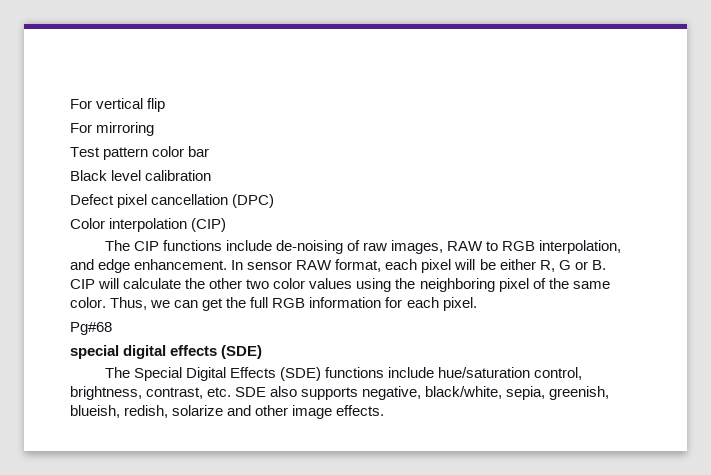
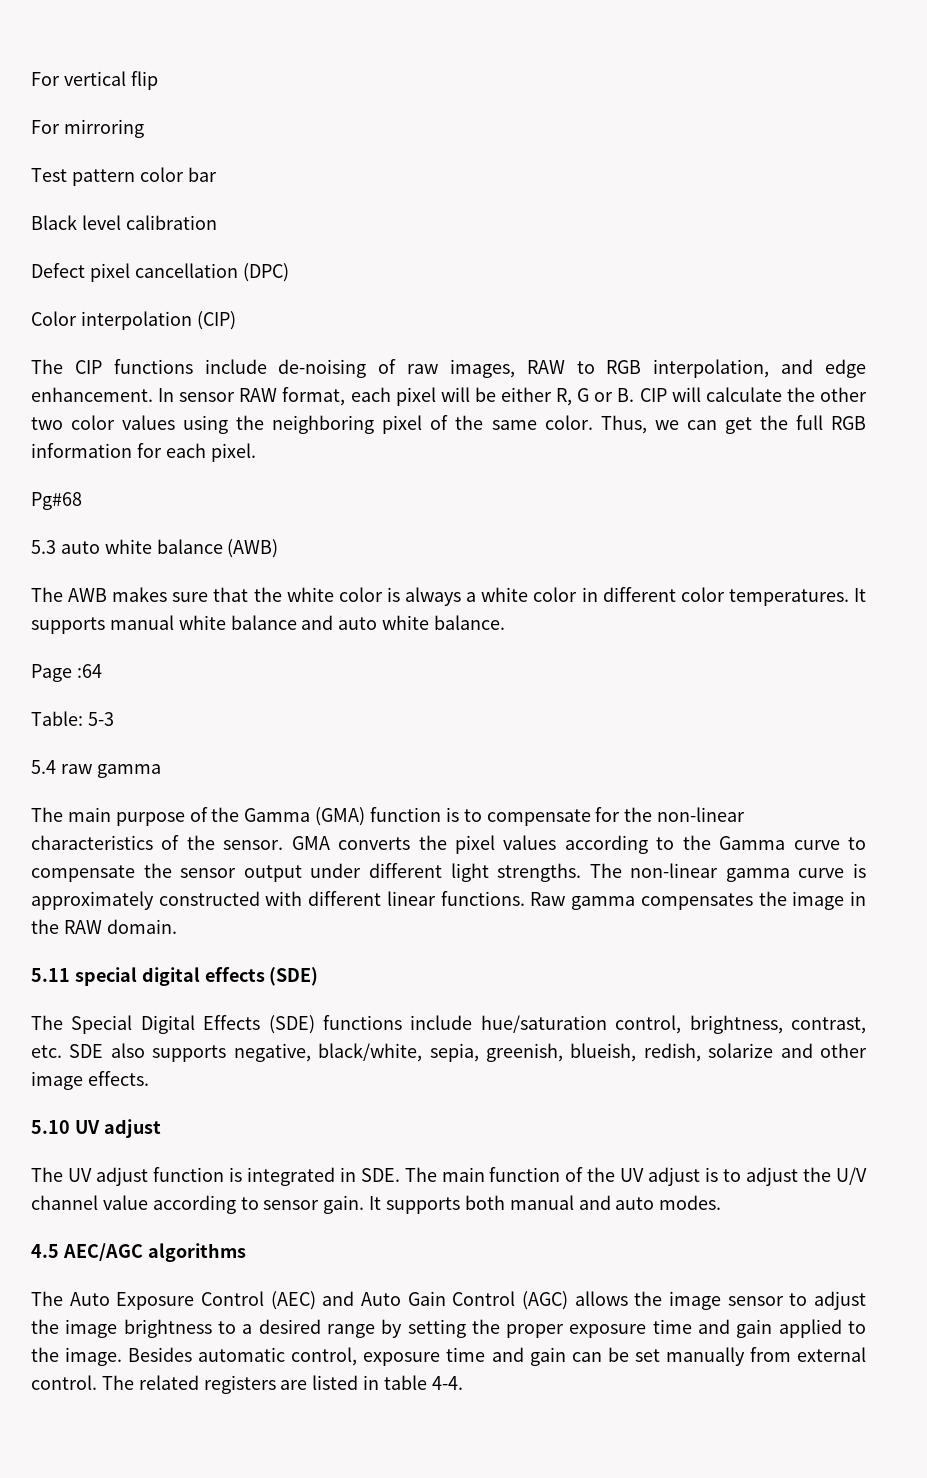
- special digital effects (SDE)
+ 5.3 auto white balance (AWB)
+ The AWB makes sure that the white color is always a white color in different color temperatures. It supports manual white balance and auto white balance.
+ Page :64
+ Table: 5-3
+ 5.4 raw gamma
+ The main purpose of the Gamma (GMA) function is to compensate for the non-linear characteristics of the sensor. GMA converts the pixel values according to the Gamma curve to compensate the sensor output under different light strengths. The non-linear gamma curve is approximately constructed with different linear functions. Raw gamma compensates the image in the RAW domain.
+ 5.11 special digital effects (SDE)
+ 5.10 UV adjust
+ The UV adjust function is integrated in SDE. The main function of the UV adjust is to adjust the U/V channel value according to sensor gain. It supports both manual and auto modes.
+ 4.5 AEC/AGC algorithms
+ The Auto Exposure Control (AEC) and Auto Gain Control (AGC) allows the image sensor to adjust the image brightness to a desired range by setting the proper exposure time and gain applied to the image. Besides automatic control, exposure time and gain can be set manually from external control. The related registers are listed in table 4-4.

